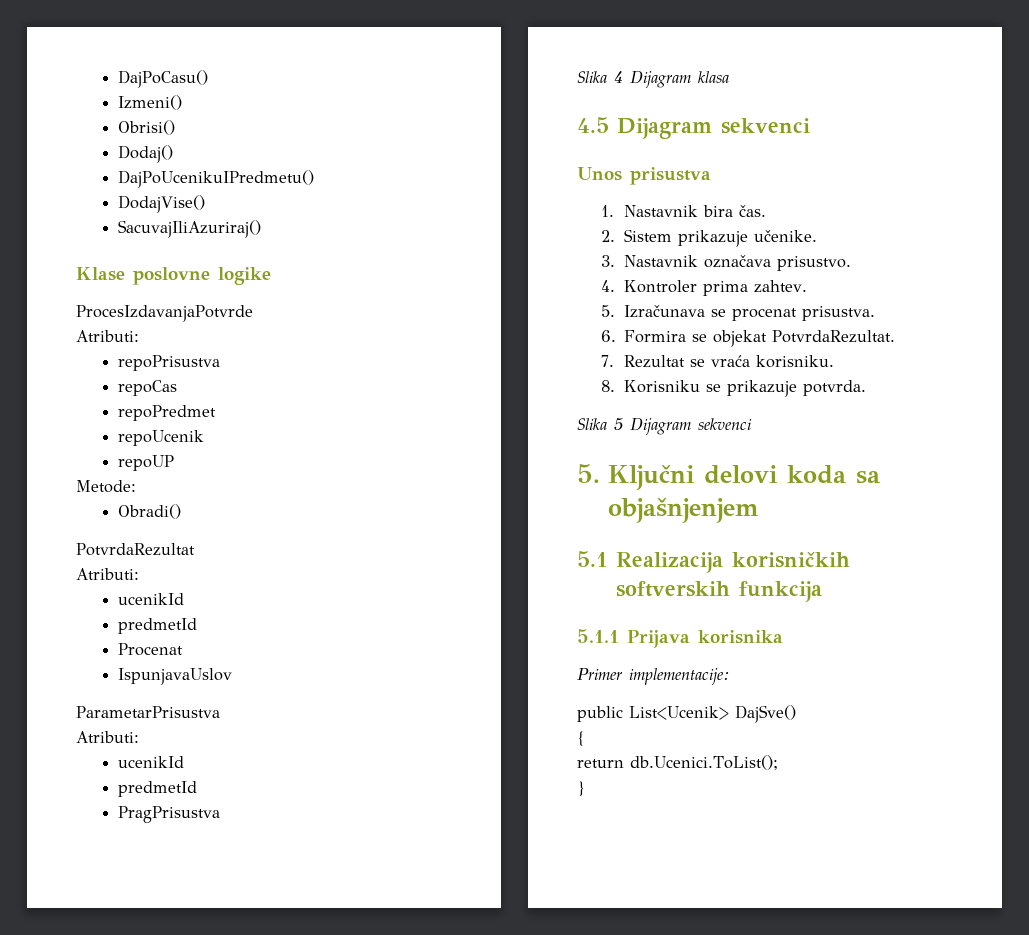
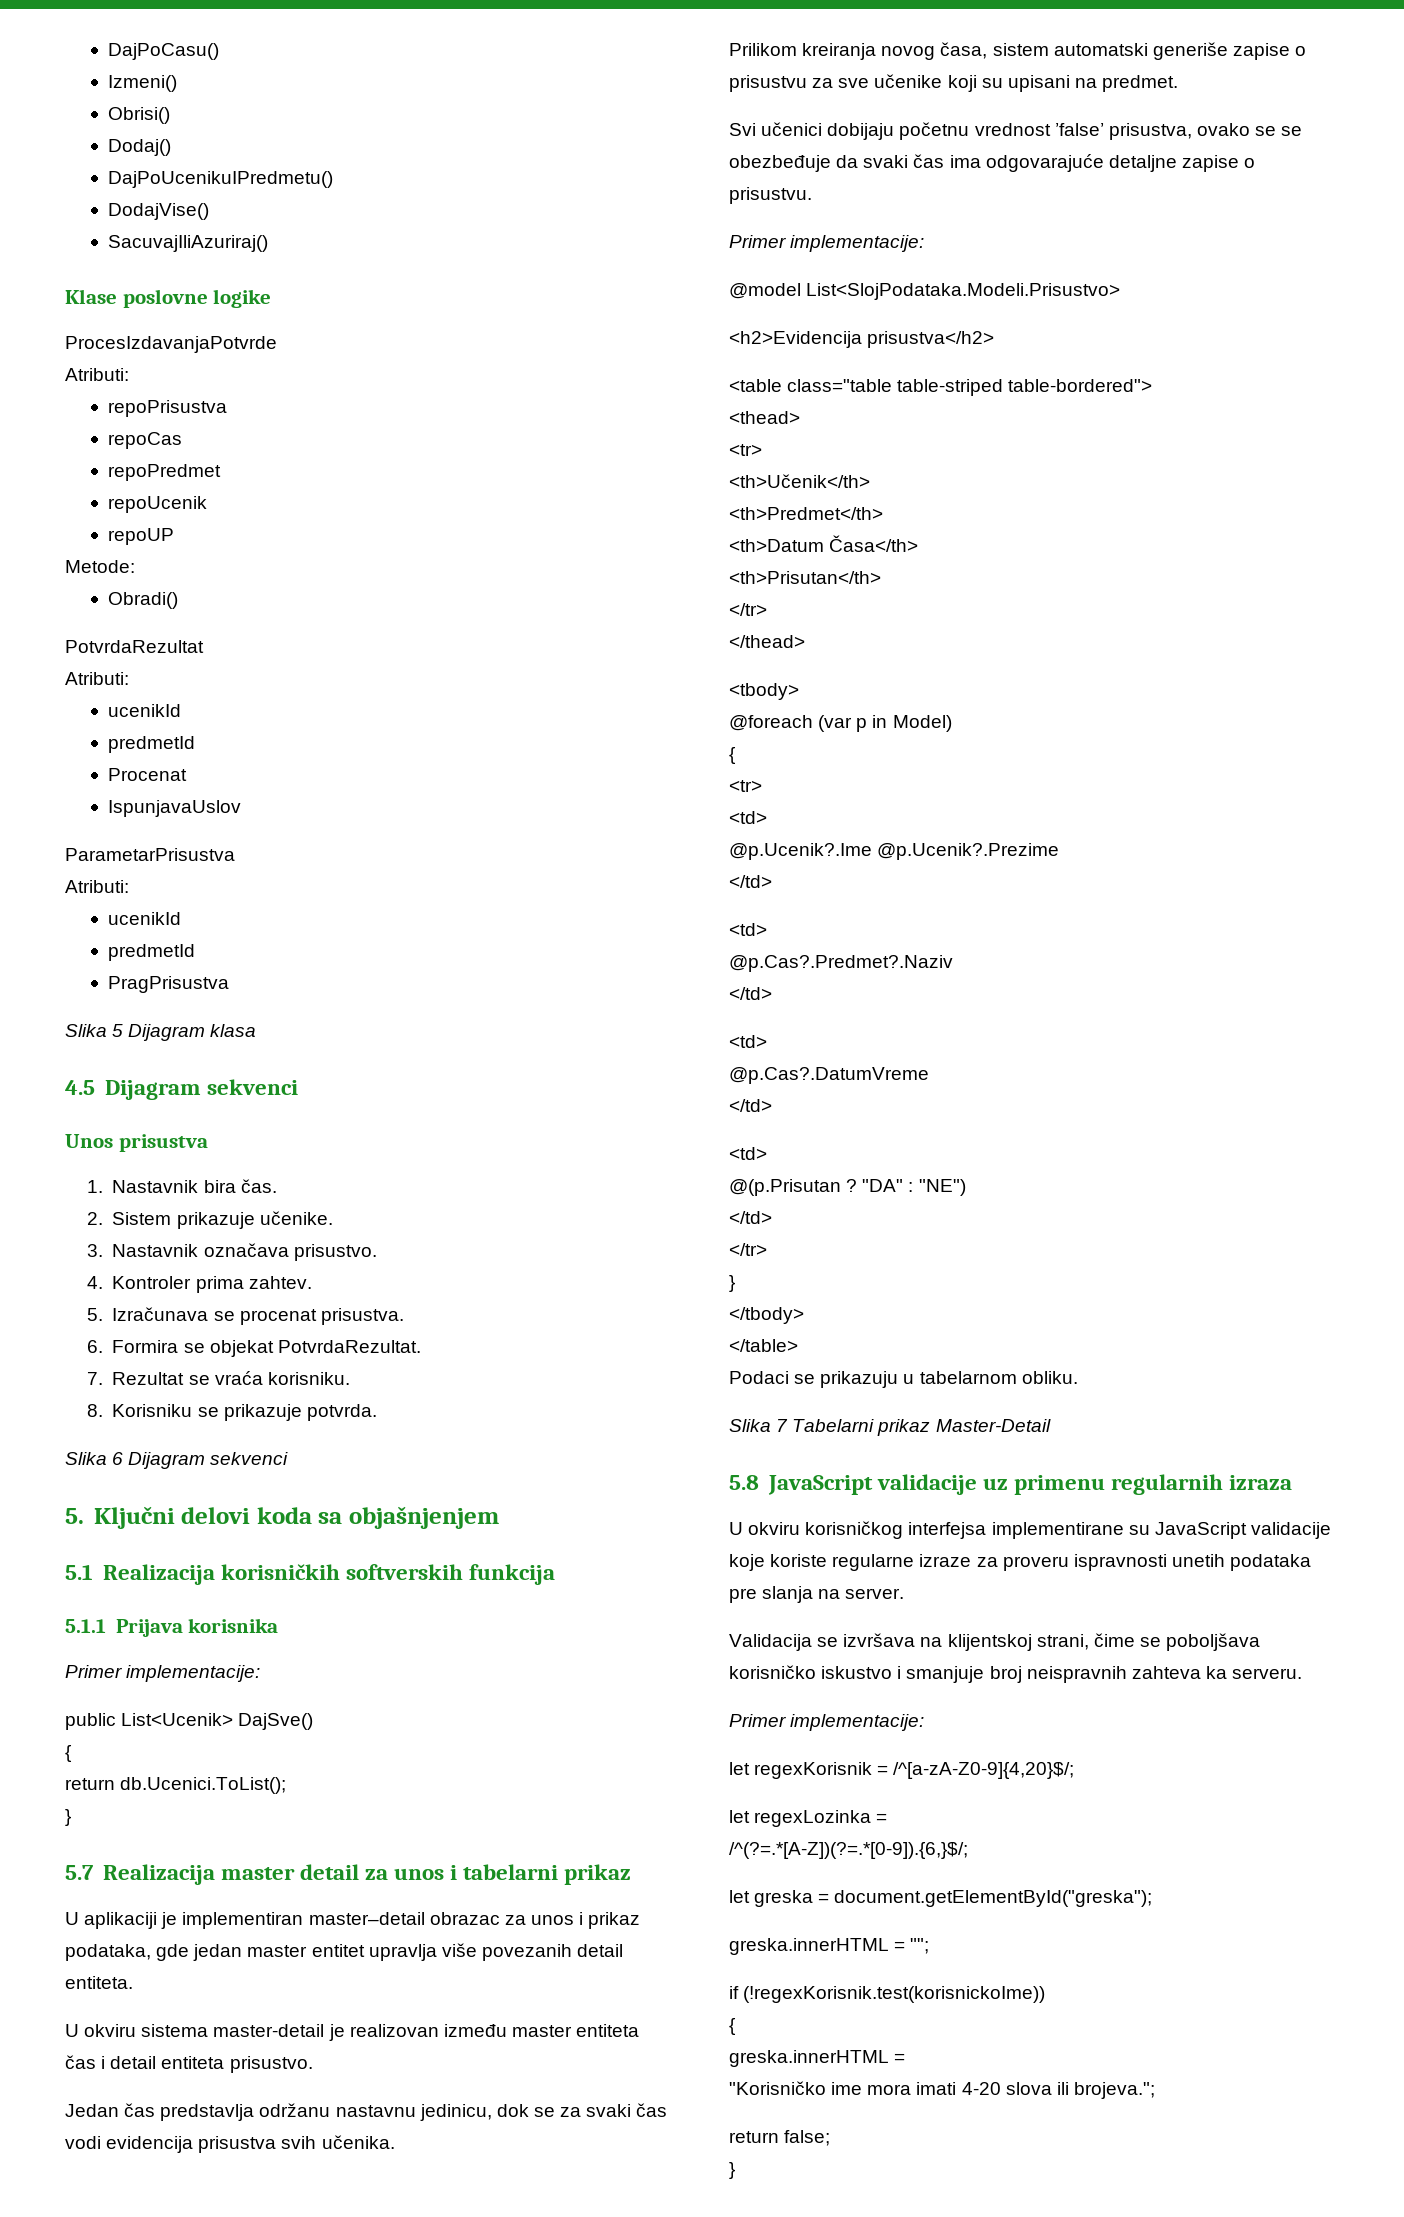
- Slika 4 Dijagram klasa
+ Slika 5 Dijagram klasa
- Slika 5 Dijagram sekvenci
+ Slika 6 Dijagram sekvenci
+ 5.7 Realizacija master detail za unos i tabelarni prikaz
+ U aplikaciji je implementiran master–detail obrazac za unos i prikaz podataka, gde jedan master entitet upravlja više povezanih detail entiteta.
+ U okviru sistema master-detail je realizovan između master entiteta čas i detail entiteta prisustvo.
+ Jedan čas predstavlja održanu nastavnu jedinicu, dok se za svaki čas vodi evidencija prisustva svih učenika.
+ Prilikom kreiranja novog časa, sistem automatski generiše zapise o prisustvu za sve učenike koji su upisani na predmet.
+ Svi učenici dobijaju početnu vrednost ’false’ prisustva, ovako se se obezbeđuje da svaki čas ima odgovarajuće detaljne zapise o prisustvu.
+ Primer implementacije:
+ @model List<SlojPodataka.Modeli.Prisustvo>
+ <h2>Evidencija prisustva</h2>
+ <table class="table table-striped table-bordered">
+ <thead>
+ <tr>
+ <th>Učenik</th>
+ <th>Predmet</th>
+ <th>Datum Časa</th>
+ <th>Prisutan</th>
+ </tr>
+ </thead>
+ <tbody>
+ @foreach (var p in Model)
+ {
+ <tr>
+ <td>
+ @p.Ucenik?.Ime @p.Ucenik?.Prezime
+ </td>
+ <td>
+ @p.Cas?.Predmet?.Naziv
+ </td>
+ <td>
+ @p.Cas?.DatumVreme
+ </td>
+ <td>
+ @(p.Prisutan ? "DA" : "NE")
+ </td>
+ </tr>
+ }
+ </tbody>
+ </table>
+ Podaci se prikazuju u tabelarnom obliku.
+ Slika 7 Tabelarni prikaz Master-Detail
+ 5.8 JavaScript validacije uz primenu regularnih izraza
+ U okviru korisničkog interfejsa implementirane su JavaScript validacije koje koriste regularne izraze za proveru ispravnosti unetih podataka pre slanja na server.
+ Validacija se izvršava na klijentskoj strani, čime se poboljšava korisničko iskustvo i smanjuje broj neispravnih zahteva ka serveru.
+ Primer implementacije:
+ let regexKorisnik = /^[a-zA-Z0-9]{4,20}$/;
+ let regexLozinka =
+ /^(?=.*[A-Z])(?=.*[0-9]).{6,}$/;
+ let greska = document.getElementById("greska");
+ greska.innerHTML = "";
+ if (!regexKorisnik.test(korisnickoIme))
+ {
+ greska.innerHTML =
+ "Korisničko ime mora imati 4-20 slova ili brojeva.";
+ return false;
+ }

